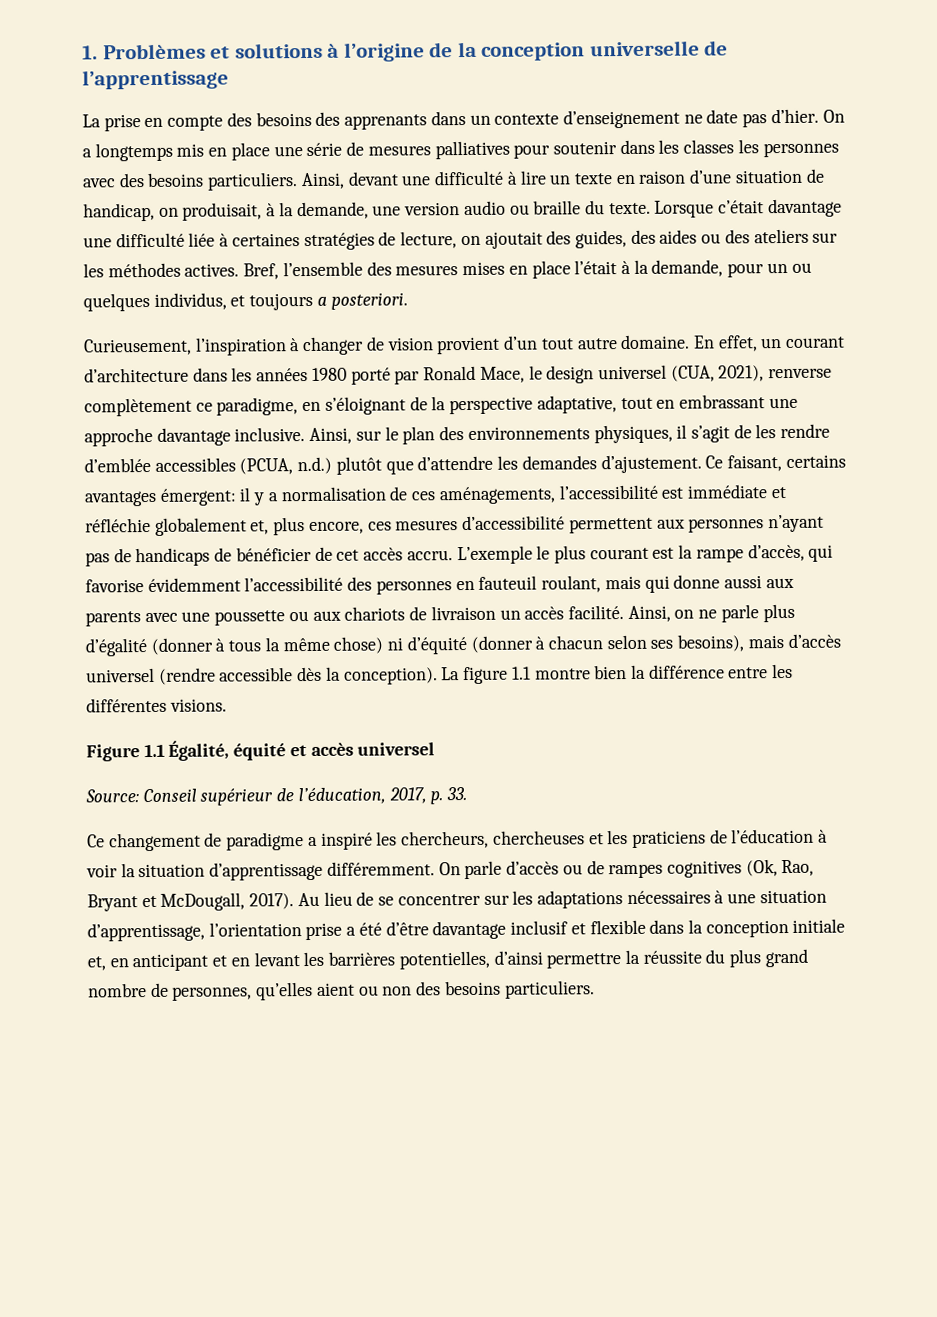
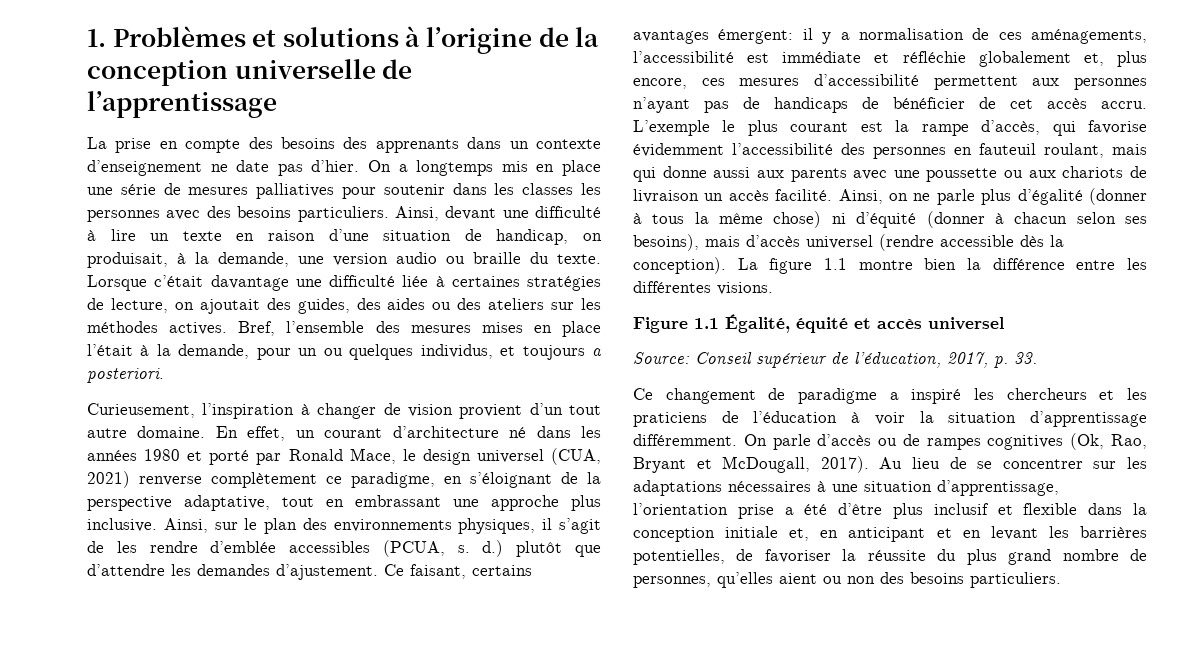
- En effet, un courant d’architecture dans les années 1980 porté par Ronald Mace, le design universel (CUA, 2021), renverse complètement ce paradigme, en s’éloignant de la perspective adaptative, tout en embrassant une approche davantage inclusive.
+ En effet, un courant d’architecture né dans les années 1980 et porté par Ronald Mace, le design universel (CUA, 2021) renverse complètement ce paradigme, en s’éloignant de la perspective adaptative, tout en embrassant une approche plus inclusive.
- Ainsi, sur le plan des environnements physiques, il s’agit de les rendre d’emblée accessibles (PCUA, n.d.) plutôt que d’attendre les demandes d’ajustement.
+ Ainsi, sur le plan des environnements physiques, il s’agit de les rendre d’emblée accessibles (PCUA, s. d.) plutôt que d’attendre les demandes d’ajustement.
- Ce changement de paradigme a inspiré les chercheurs, chercheuses et les praticiens de l’éducation à voir la situation d’apprentissage différemment.
+ Ce changement de paradigme a inspiré les chercheurs et les praticiens de l’éducation à voir la situation d’apprentissage différemment.
- Au lieu de se concentrer sur les adaptations nécessaires à une situation d’apprentissage, l’orientation prise a été d’être davantage inclusif et flexible dans la conception initiale et, en anticipant et en levant les barrières potentielles, d’ainsi permettre la réussite du plus grand nombre de personnes, qu’elles aient ou non des besoins particuliers.
+ Au lieu de se concentrer sur les adaptations nécessaires à une situation d’apprentissage, l’orientation prise a été d’être plus inclusif et flexible dans la conception initiale et, en anticipant et en levant les barrières potentielles, de favoriser la réussite du plus grand nombre de personnes, qu’elles aient ou non des besoins particuliers.

